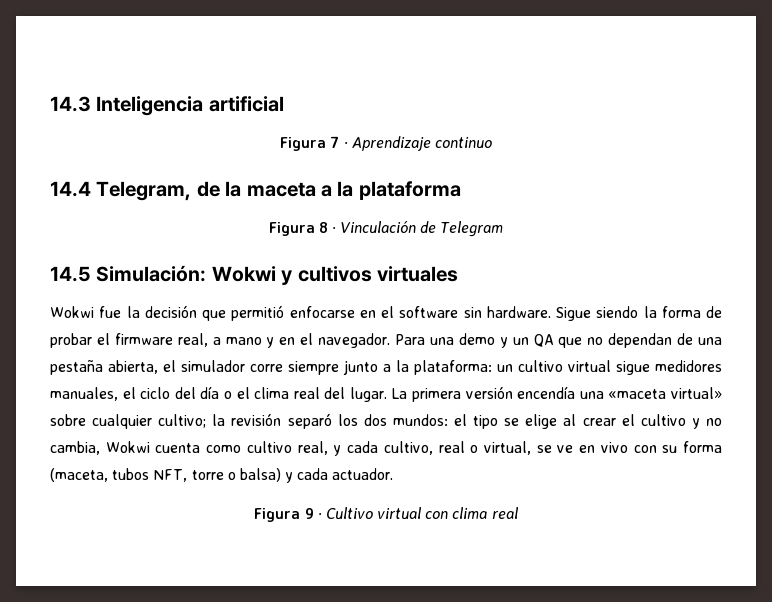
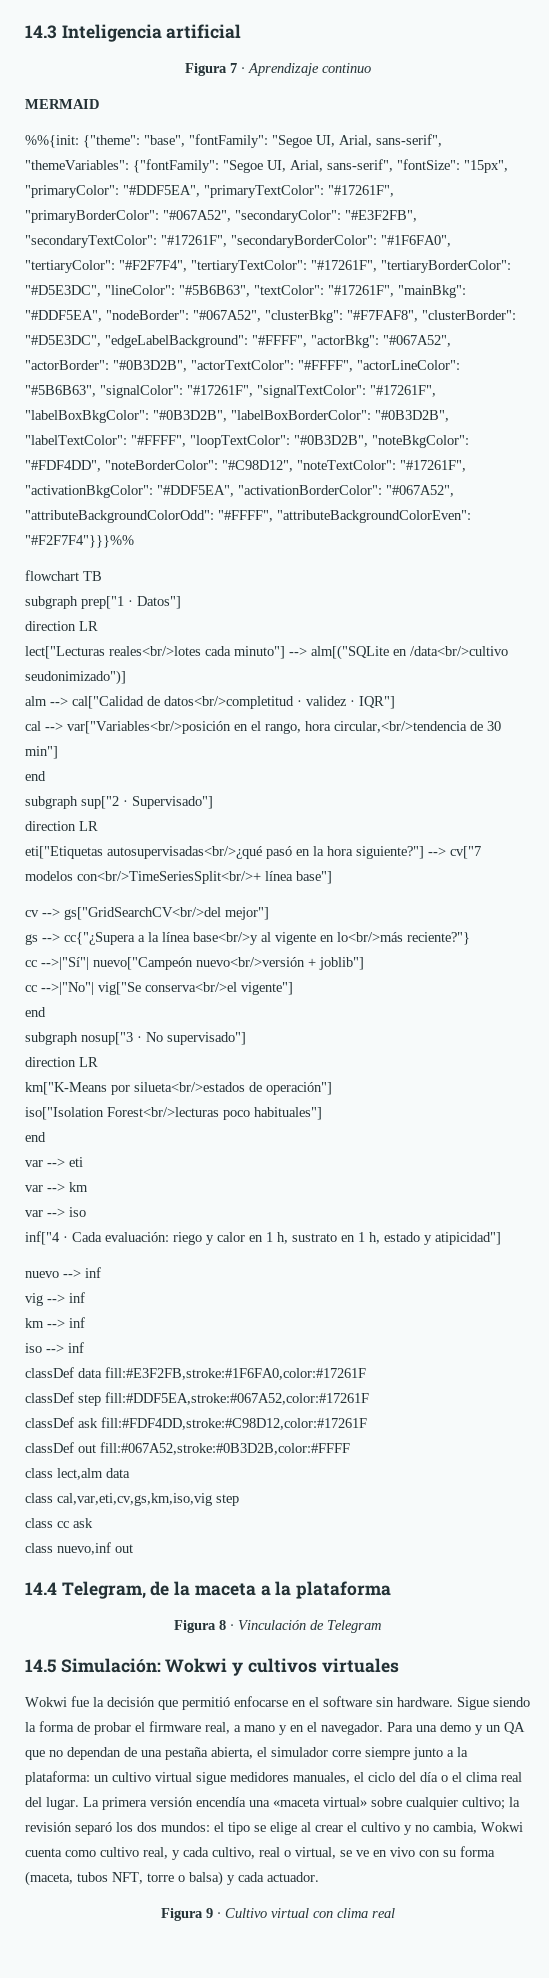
+ MERMAID
+ %%{init: {"theme": "base", "fontFamily": "Segoe UI, Arial, sans-serif", "themeVariables": {"fontFamily": "Segoe UI, Arial, sans-serif", "fontSize": "15px", "primaryColor": "#DDF5EA", "primaryTextColor": "#17261F", "primaryBorderColor": "#067A52", "secondaryColor": "#E3F2FB", "secondaryTextColor": "#17261F", "secondaryBorderColor": "#1F6FA0", "tertiaryColor": "#F2F7F4", "tertiaryTextColor": "#17261F", "tertiaryBorderColor": "#D5E3DC", "lineColor": "#5B6B63", "textColor": "#17261F", "mainBkg": "#DDF5EA", "nodeBorder": "#067A52", "clusterBkg": "#F7FAF8", "clusterBorder": "#D5E3DC", "edgeLabelBackground": "#FFFF", "actorBkg": "#067A52", "actorBorder": "#0B3D2B", "actorTextColor": "#FFFF", "actorLineColor": "#5B6B63", "signalColor": "#17261F", "signalTextColor": "#17261F", "labelBoxBkgColor": "#0B3D2B", "labelBoxBorderColor": "#0B3D2B", "labelTextColor": "#FFFF", "loopTextColor": "#0B3D2B", "noteBkgColor": "#FDF4DD", "noteBorderColor": "#C98D12", "noteTextColor": "#17261F", "activationBkgColor": "#DDF5EA", "activationBorderColor": "#067A52", "attributeBackgroundColorOdd": "#FFFF", "attributeBackgroundColorEven": "#F2F7F4"}}}%%
+ flowchart TB
+ subgraph prep["1 · Datos"]
+ direction LR
+ lect["Lecturas reales<br/>lotes cada minuto"] --> alm[("SQLite en /data<br/>cultivo seudonimizado")]
+ alm --> cal["Calidad de datos<br/>completitud · validez · IQR"]
+ cal --> var["Variables<br/>posición en el rango, hora circular,<br/>tendencia de 30 min"]
+ end
+ subgraph sup["2 · Supervisado"]
+ direction LR
+ eti["Etiquetas autosupervisadas<br/>¿qué pasó en la hora siguiente?"] --> cv["7 modelos con<br/>TimeSeriesSplit<br/>+ línea base"]
+ cv --> gs["GridSearchCV<br/>del mejor"]
+ gs --> cc{"¿Supera a la línea base<br/>y al vigente en lo<br/>más reciente?"}
+ cc -->|"Sí"| nuevo["Campeón nuevo<br/>versión + joblib"]
+ cc -->|"No"| vig["Se conserva<br/>el vigente"]
+ end
+ subgraph nosup["3 · No supervisado"]
+ direction LR
+ km["K-Means por silueta<br/>estados de operación"]
+ iso["Isolation Forest<br/>lecturas poco habituales"]
+ end
+ var --> eti
+ var --> km
+ var --> iso
+ inf["4 · Cada evaluación: riego y calor en 1 h, sustrato en 1 h, estado y atipicidad"]
+ nuevo --> inf
+ vig --> inf
+ km --> inf
+ iso --> inf
+ classDef data fill:#E3F2FB,stroke:#1F6FA0,color:#17261F
+ classDef step fill:#DDF5EA,stroke:#067A52,color:#17261F
+ classDef ask fill:#FDF4DD,stroke:#C98D12,color:#17261F
+ classDef out fill:#067A52,stroke:#0B3D2B,color:#FFFF
+ class lect,alm data
+ class cal,var,eti,cv,gs,km,iso,vig step
+ class cc ask
+ class nuevo,inf out

